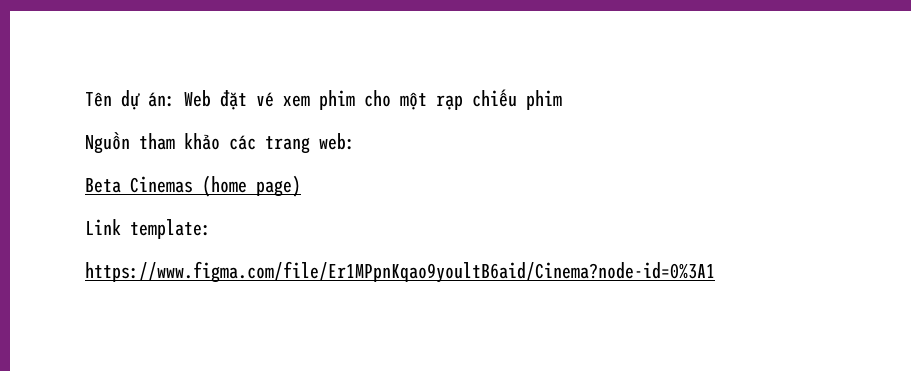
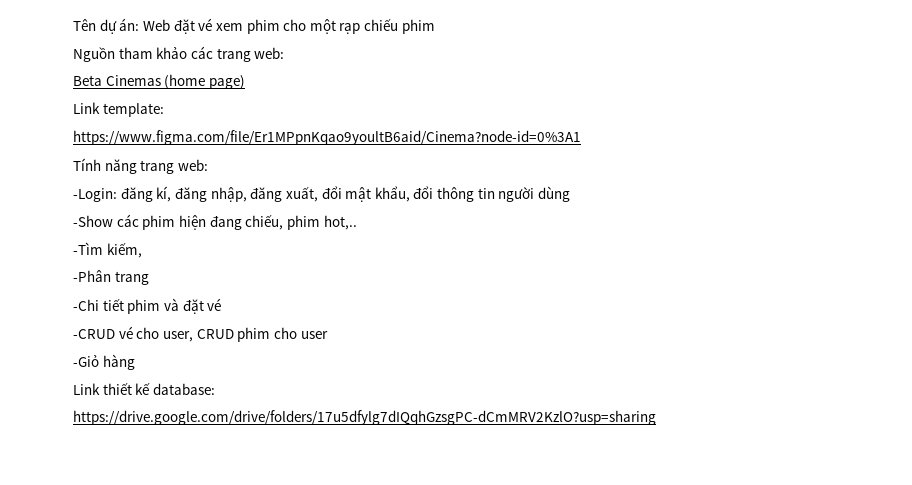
+ Tính năng trang web:
+ -Login: đăng kí, đăng nhập, đăng xuất, đổi mật khẩu, đổi thông tin người dùng
+ -Show các phim hiện đang chiếu, phim hot,..
+ -Tìm kiếm,
+ -Phân trang
+ -Chi tiết phim và đặt vé
+ -CRUD vé cho user, CRUD phim cho user
+ -Giỏ hàng
+ Link thiết kế database:
+ https://drive.google.com/drive/folders/17u5dfylg7dIQqhGzsgPC-dCmMRV2KzlO?usp=sharing

